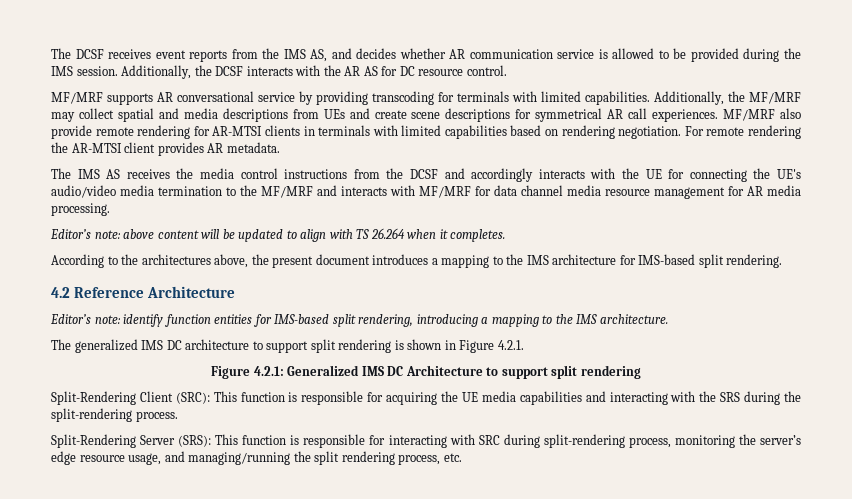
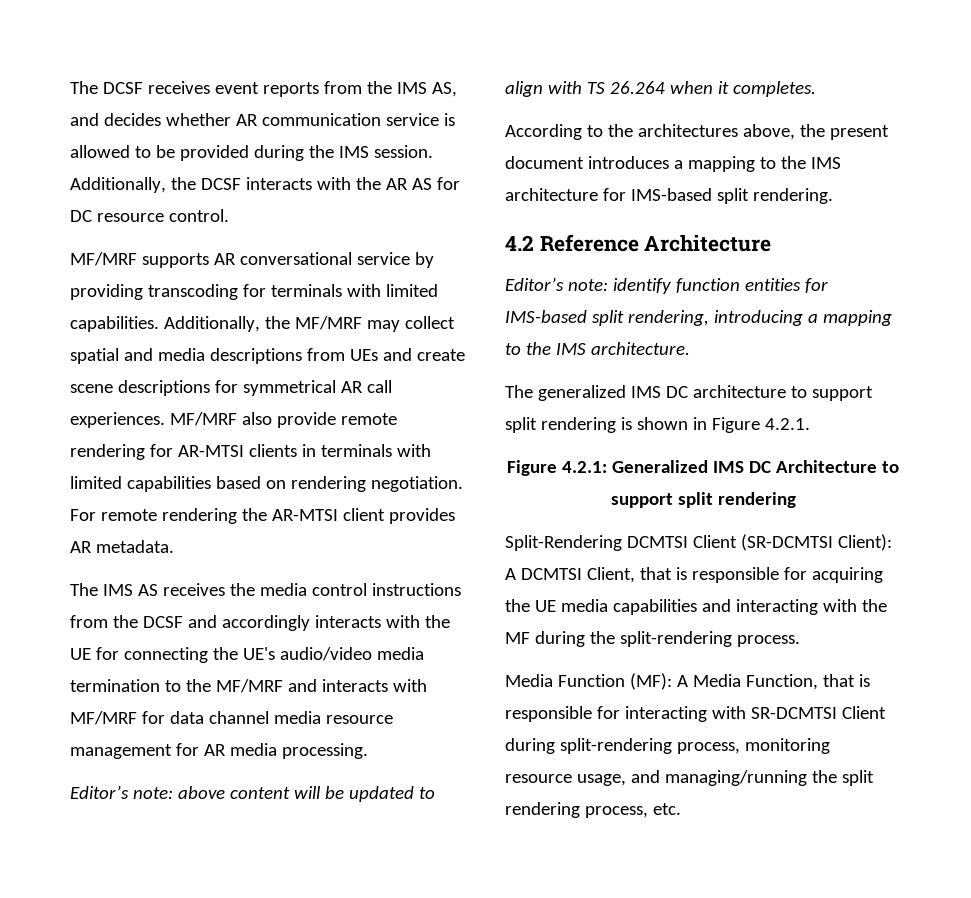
- Split-Rendering Client (SRC): This function is responsible for acquiring the UE media capabilities and interacting with the SRS during the split-rendering process.
+ Split-Rendering DCMTSI Client (SR-DCMTSI Client): A DCMTSI Client, that is responsible for acquiring the UE media capabilities and interacting with the MF during the split-rendering process.
- Split-Rendering Server (SRS): This function is responsible for interacting with SRC during split-rendering process, monitoring the server’s edge resource usage, and managing/running the split rendering process, etc.
+ Media Function (MF): A Media Function, that is responsible for interacting with SR-DCMTSI Client during split-rendering process, monitoring resource usage, and managing/running the split rendering process, etc.

